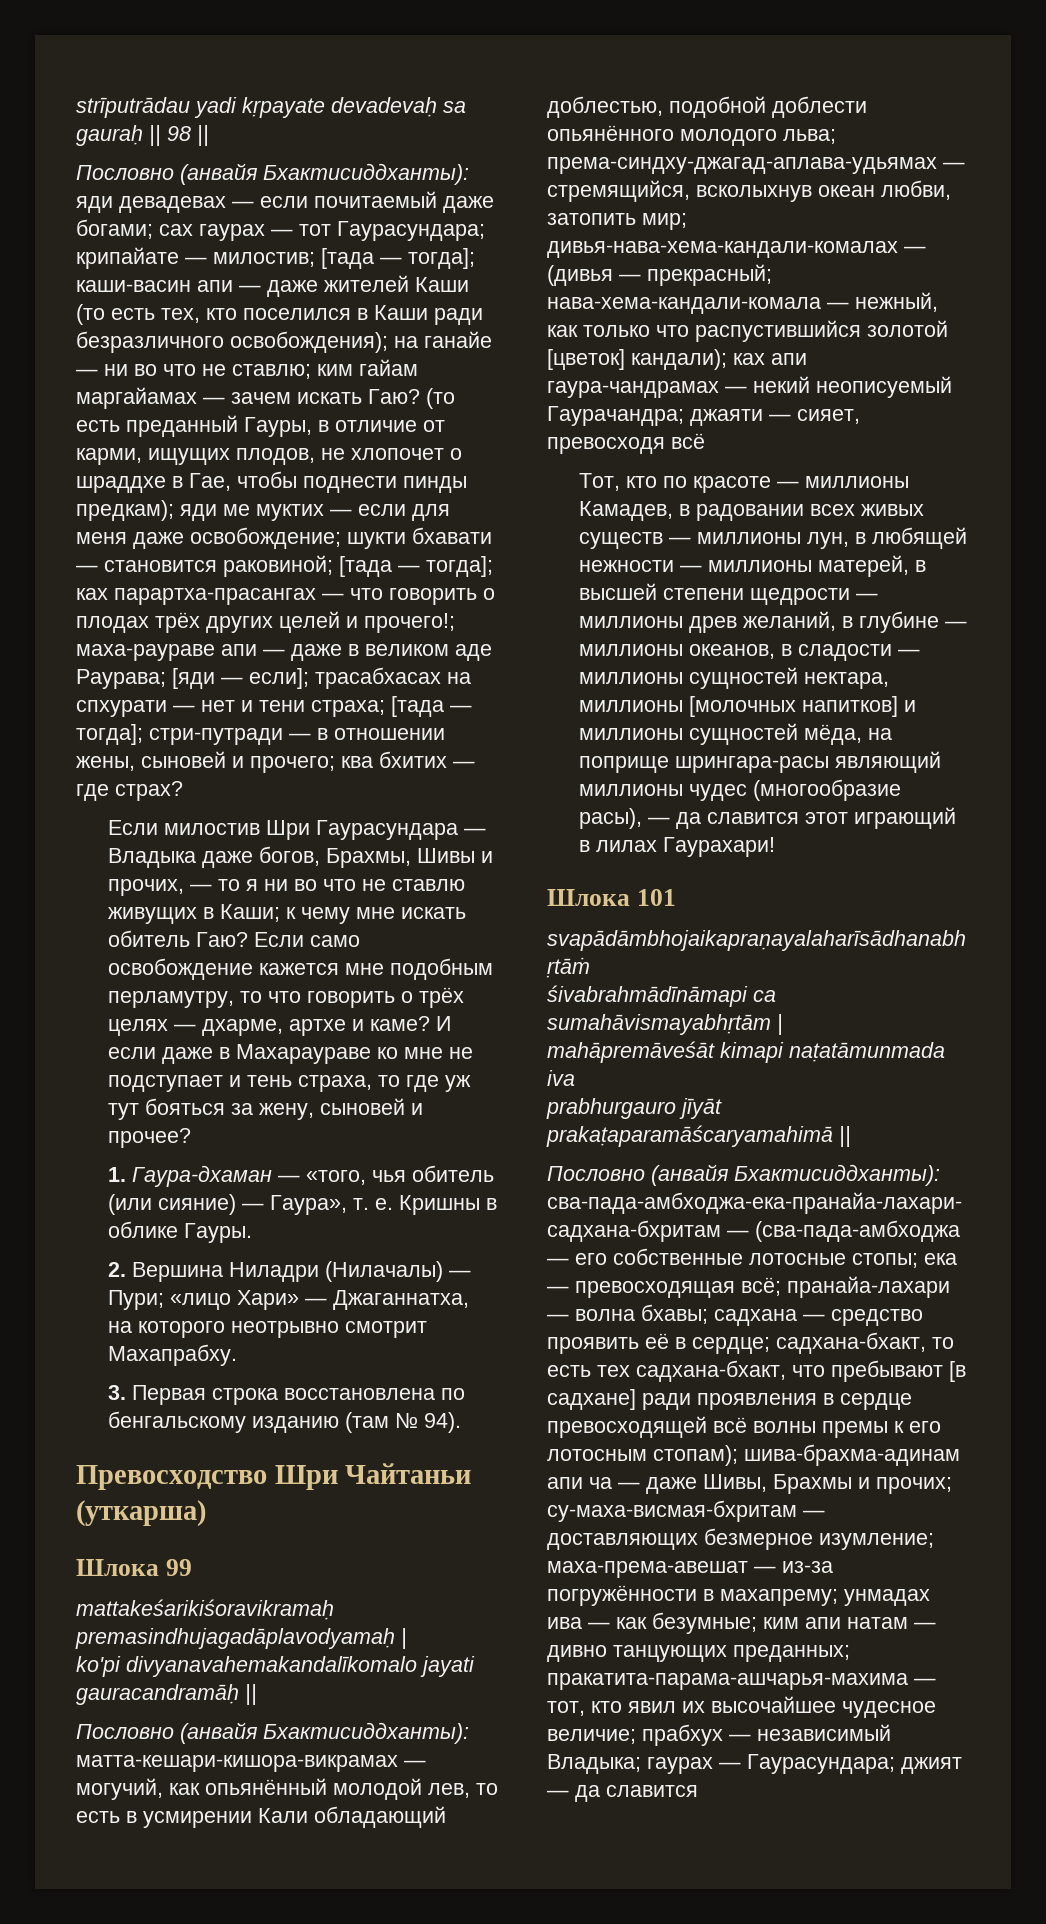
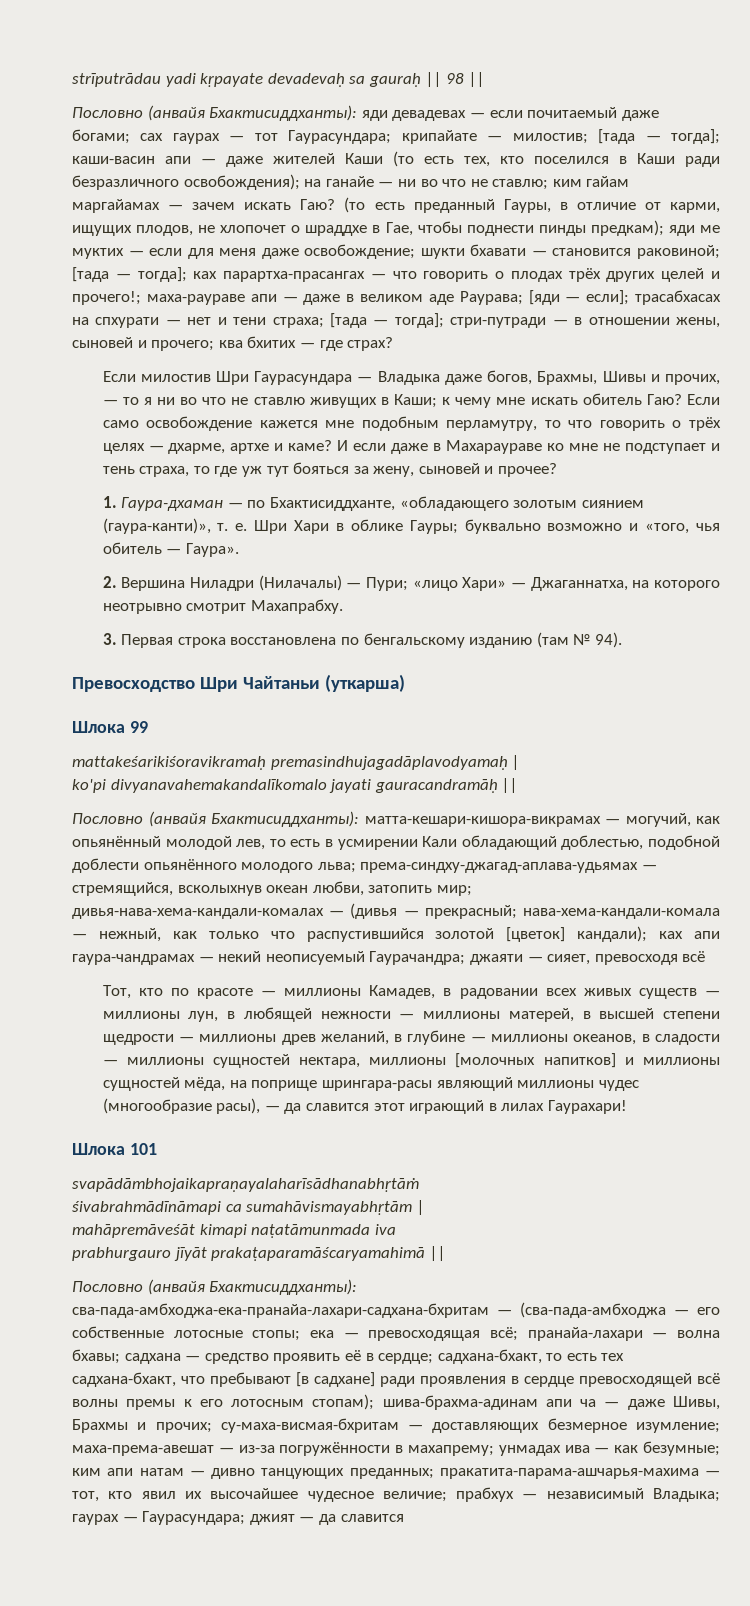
- 1. Гаура-дхаман — «того, чья обитель (или сияние) — Гаура», т. е. Кришны в облике Гауры.
+ 1. Гаура-дхаман — по Бхактисиддханте, «обладающего золотым сиянием (гаура-канти)», т. е. Шри Хари в облике Гауры; буквально возможно и «того, чья обитель — Гаура».

